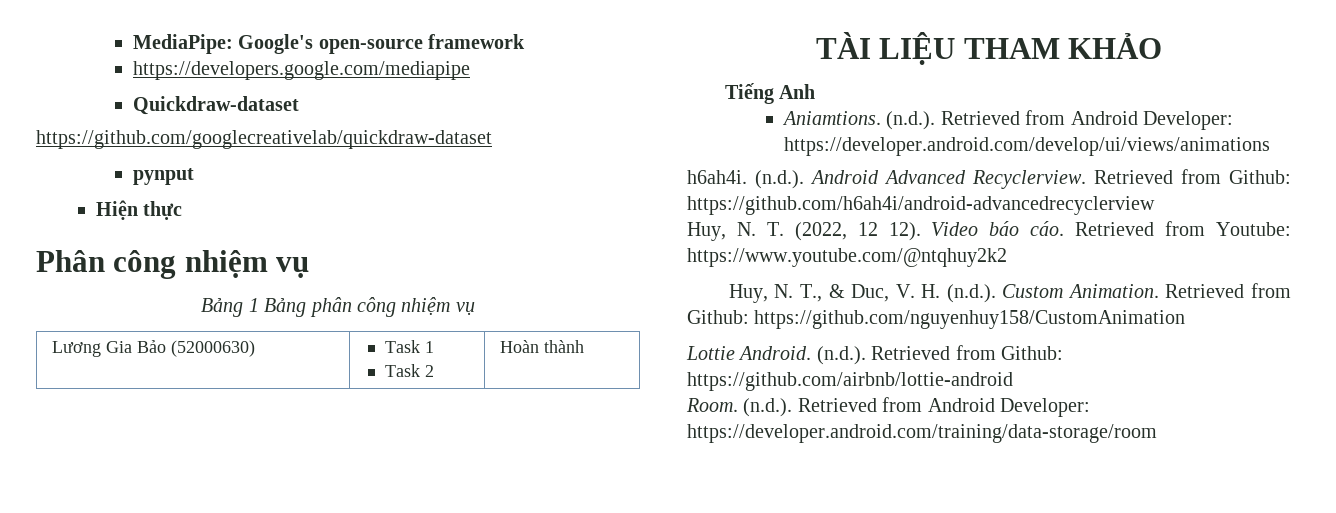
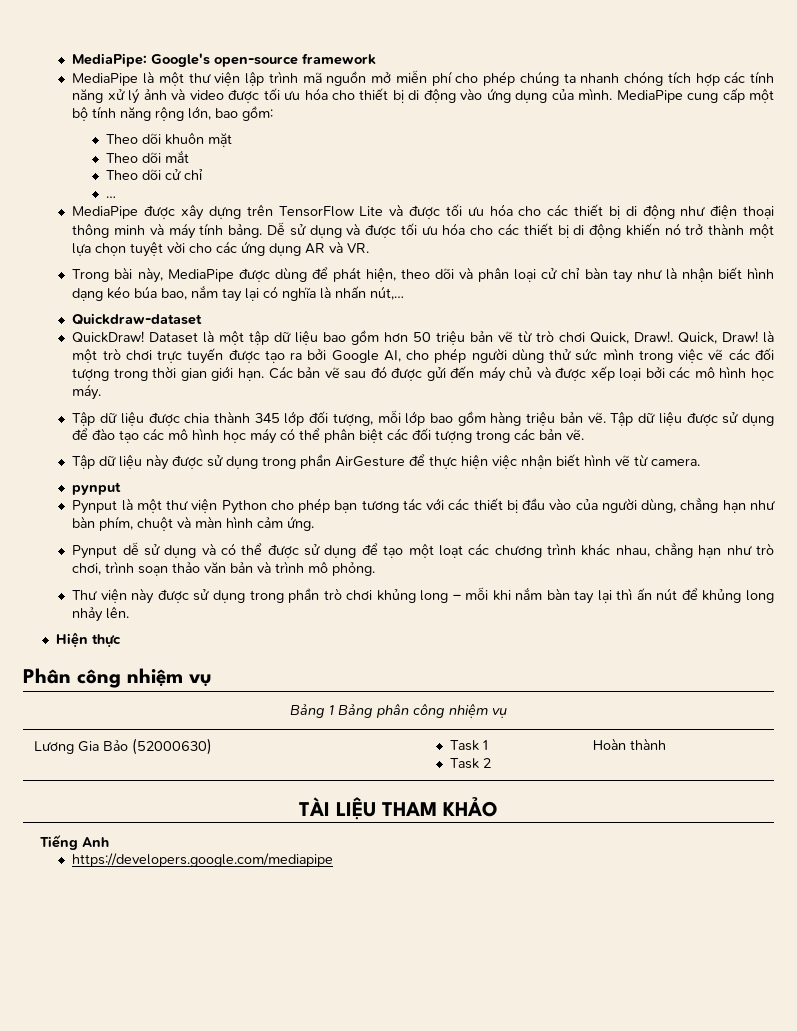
- https://developers.google.com/mediapipe
+ MediaPipe là một thư viện lập trình mã nguồn mở miễn phí cho phép chúng ta nhanh chóng tích hợp các tính năng xử lý ảnh và video được tối ưu hóa cho thiết bị di động vào ứng dụng của mình. MediaPipe cung cấp một bộ tính năng rộng lớn, bao gồm:
+ Theo dõi khuôn mặt
+ Theo dõi mắt
+ Theo dõi cử chỉ
+ …
+ MediaPipe được xây dựng trên TensorFlow Lite và được tối ưu hóa cho các thiết bị di động như điện thoại thông minh và máy tính bảng. Dễ sử dụng và được tối ưu hóa cho các thiết bị di động khiến nó trở thành một lựa chọn tuyệt vời cho các ứng dụng AR và VR.
+ Trong bài này, MediaPipe được dùng để phát hiện, theo dõi và phân loại cử chỉ bàn tay như là nhận biết hình dạng kéo búa bao, nắm tay lại có nghĩa là nhấn nút,…
  Quickdraw-dataset
- https://github.com/googlecreativelab/quickdraw-dataset
+ QuickDraw! Dataset là một tập dữ liệu bao gồm hơn 50 triệu bản vẽ từ trò chơi Quick, Draw!. Quick, Draw! là một trò chơi trực tuyến được tạo ra bởi Google AI, cho phép người dùng thử sức mình trong việc vẽ các đối tượng trong thời gian giới hạn. Các bản vẽ sau đó được gửi đến máy chủ và được xếp loại bởi các mô hình học máy.
+ Tập dữ liệu được chia thành 345 lớp đối tượng, mỗi lớp bao gồm hàng triệu bản vẽ. Tập dữ liệu được sử dụng để đào tạo các mô hình học máy có thể phân biệt các đối tượng trong các bản vẽ.
+ Tập dữ liệu này được sử dụng trong phần AirGesture để thực hiện việc nhận biết hình vẽ từ camera.
  pynput
+ Pynput là một thư viện Python cho phép bạn tương tác với các thiết bị đầu vào của người dùng, chẳng hạn như bàn phím, chuột và màn hình cảm ứng.
+ Pynput dễ sử dụng và có thể được sử dụng để tạo một loạt các chương trình khác nhau, chẳng hạn như trò chơi, trình soạn thảo văn bản và trình mô phỏng.
+ Thư viện này được sử dụng trong phần trò chơi khủng long – mỗi khi nắm bàn tay lại thì ấn nút để khủng long nhảy lên.
- Aniamtions. (n.d.). Retrieved from Android Developer: https://developer.android.com/develop/ui/views/animations
- h6ah4i. (n.d.). Android Advanced Recyclerview. Retrieved from Github: https://github.com/h6ah4i/android-advancedrecyclerview
- Huy, N. T. (2022, 12 12). Video báo cáo. Retrieved from Youtube: https://www.youtube.com/@ntqhuy2k2
- Huy, N. T., & Duc, V. H. (n.d.). Custom Animation. Retrieved from Github: https://github.com/nguyenhuy158/CustomAnimation
- Lottie Android. (n.d.). Retrieved from Github: https://github.com/airbnb/lottie-android
- Room. (n.d.). Retrieved from Android Developer: https://developer.android.com/training/data-storage/room
+ https://developers.google.com/mediapipe

